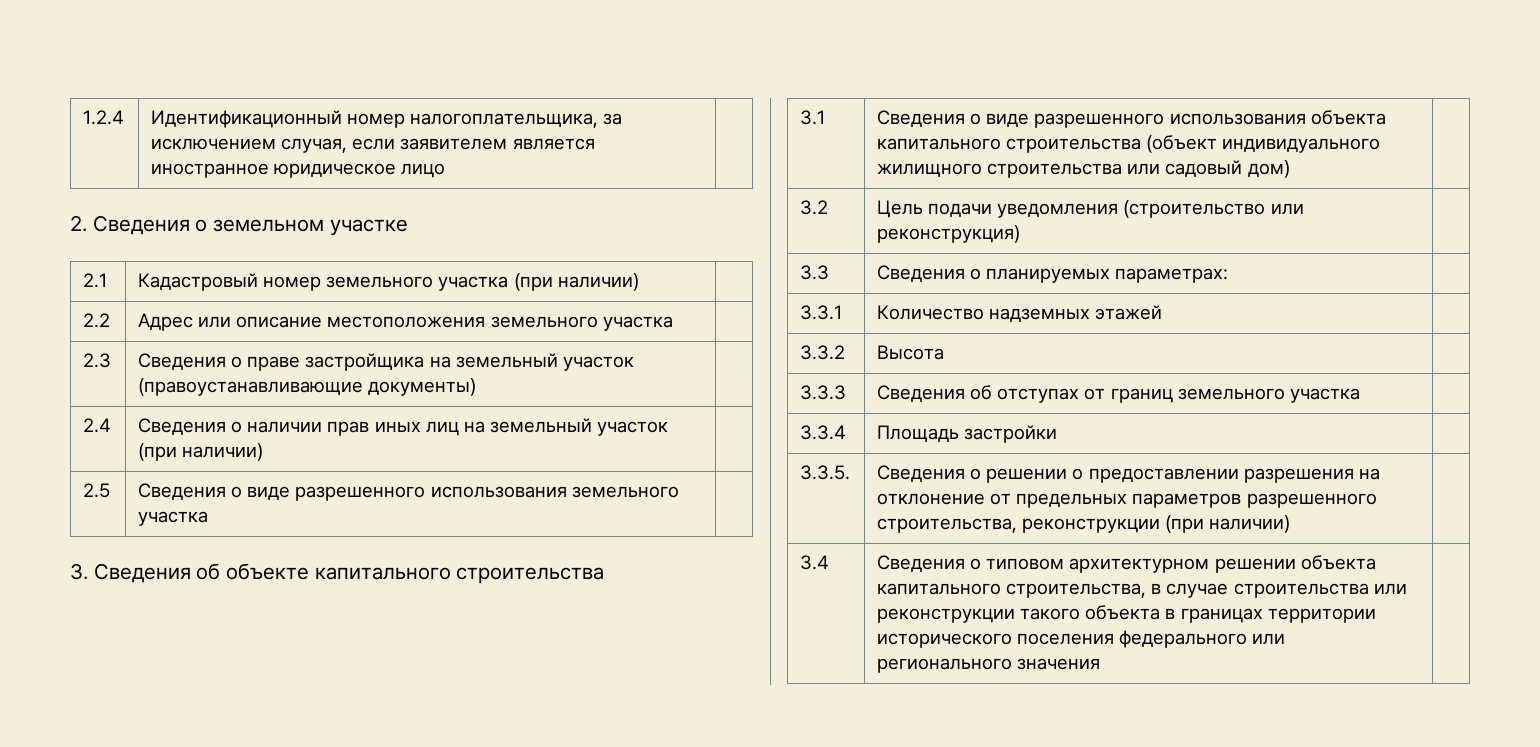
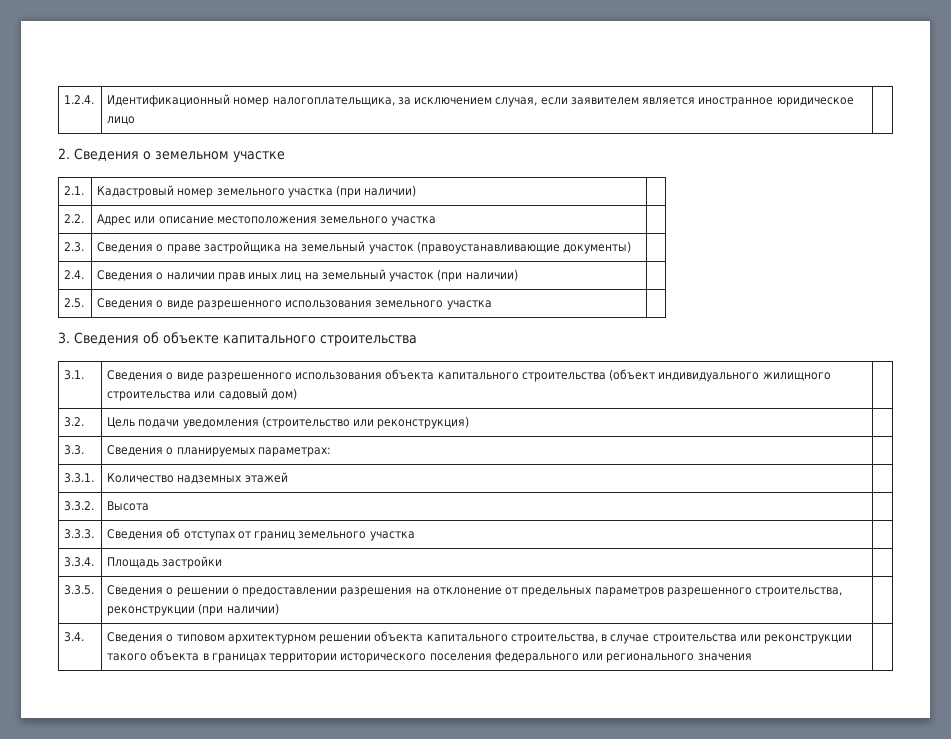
- 1.2.4 | Идентификационный номер налогоплательщика, за исключением случая, если заявителем является иностранное юридическое лицо |
+ 1.2.4. | Идентификационный номер налогоплательщика, за исключением случая, если заявителем является иностранное юридическое лицо |
- 2.1 | Кадастровый номер земельного участка (при наличии) |
+ 2.1. | Кадастровый номер земельного участка (при наличии) |
- 2.2 | Адрес или описание местоположения земельного участка |
+ 2.2. | Адрес или описание местоположения земельного участка |
- 2.3 | Сведения о праве застройщика на земельный участок (правоустанавливающие документы) |
+ 2.3. | Сведения о праве застройщика на земельный участок (правоустанавливающие документы) |
- 2.4 | Сведения о наличии прав иных лиц на земельный участок (при наличии) |
+ 2.4. | Сведения о наличии прав иных лиц на земельный участок (при наличии) |
- 2.5 | Сведения о виде разрешенного использования земельного участка |
+ 2.5. | Сведения о виде разрешенного использования земельного участка |
- 3.1 | Сведения о виде разрешенного использования объекта капитального строительства (объект индивидуального жилищного строительства или садовый дом) |
+ 3.1. | Сведения о виде разрешенного использования объекта капитального строительства (объект индивидуального жилищного строительства или садовый дом) |
- 3.2 | Цель подачи уведомления (строительство или реконструкция) |
+ 3.2. | Цель подачи уведомления (строительство или реконструкция) |
- 3.3 | Сведения о планируемых параметрах: |
+ 3.3. | Сведения о планируемых параметрах: |
- 3.3.1 | Количество надземных этажей |
+ 3.3.1. | Количество надземных этажей |
- 3.3.2 | Высота |
+ 3.3.2. | Высота |
- 3.3.3 | Сведения об отступах от границ земельного участка |
+ 3.3.3. | Сведения об отступах от границ земельного участка |
- 3.3.4 | Площадь застройки |
+ 3.3.4. | Площадь застройки |
- 3.4 | Сведения о типовом архитектурном решении объекта капитального строительства, в случае строительства или реконструкции такого объекта в границах территории исторического поселения федерального или регионального значения |
+ 3.4. | Сведения о типовом архитектурном решении объекта капитального строительства, в случае строительства или реконструкции такого объекта в границах территории исторического поселения федерального или регионального значения |

